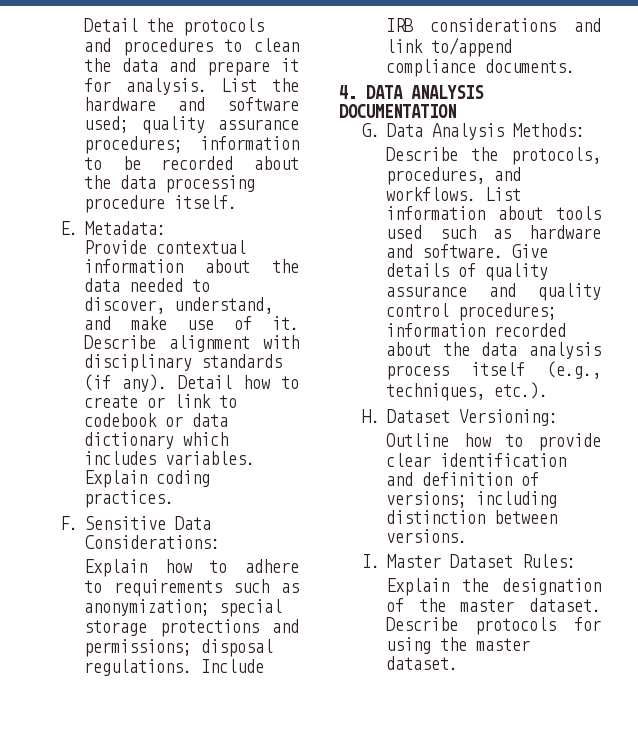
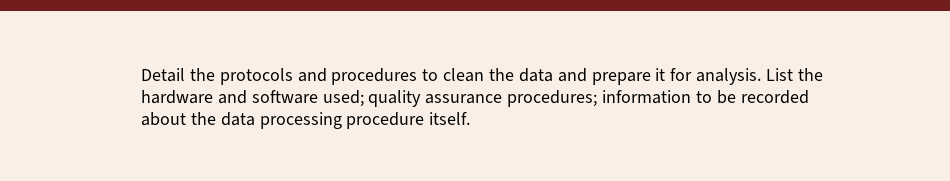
- E. Metadata:
- Provide contextual information about the data needed to discover, understand, and make use of it. Describe alignment with disciplinary standards (if any). Detail how to create or link to codebook or data dictionary which includes variables. Explain coding practices.
- F. Sensitive Data Considerations:
- Explain how to adhere to requirements such as anonymization; special storage protections and permissions; disposal regulations. Include IRB considerations and link to/append compliance documents.
- 4. DATA ANALYSIS DOCUMENTATION
- G. Data Analysis Methods:
- Describe the protocols, procedures, and workflows. List information about tools used such as hardware and software. Give details of quality assurance and quality control procedures; information recorded about the data analysis process itself (e.g., techniques, etc.).
- H. Dataset Versioning:
- Outline how to provide clear identification and definition of versions; including distinction between versions.
- I. Master Dataset Rules:
- Explain the designation of the master dataset. Describe protocols for using the master dataset.

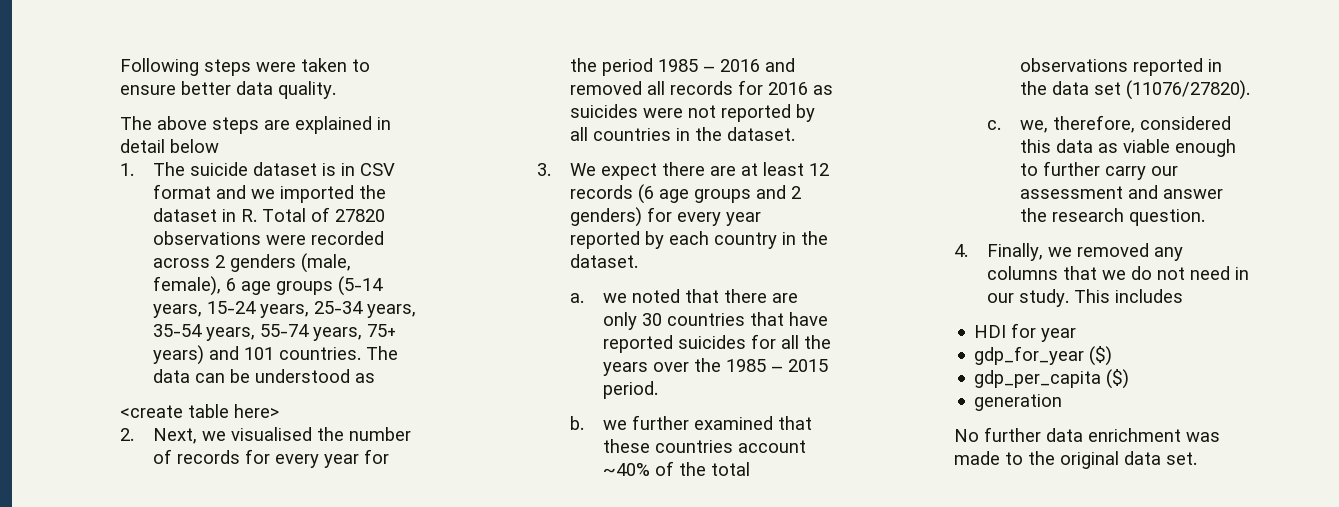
- Detail the protocols and procedures to clean the data and prepare it for analysis. List the hardware and software used; quality assurance procedures; information to be recorded about the data processing procedure itself.
+ Following steps were taken to ensure better data quality.
+ The above steps are explained in detail below
+ 1. The suicide dataset is in CSV format and we imported the dataset in R. Total of 27820 observations were recorded across 2 genders (male, female), 6 age groups (5-14 years, 15-24 years, 25-34 years, 35-54 years, 55-74 years, 75+ years) and 101 countries. The data can be understood as
+ <create table here>
+ 2. Next, we visualised the number of records for every year for the period 1985 – 2016 and removed all records for 2016 as suicides were not reported by all countries in the dataset.
+ 3. We expect there are at least 12 records (6 age groups and 2 genders) for every year reported by each country in the dataset.
+ a. we noted that there are only 30 countries that have reported suicides for all the years over the 1985 – 2015 period.
+ b. we further examined that these countries account ~40% of the total observations reported in the data set (11076/27820).
+ c. we, therefore, considered this data as viable enough to further carry our assessment and answer the research question.
+ 4. Finally, we removed any columns that we do not need in our study. This includes
+ HDI for year
+ gdp_for_year ($)
+ gdp_per_capita ($)
+ generation
+ No further data enrichment was made to the original data set.

